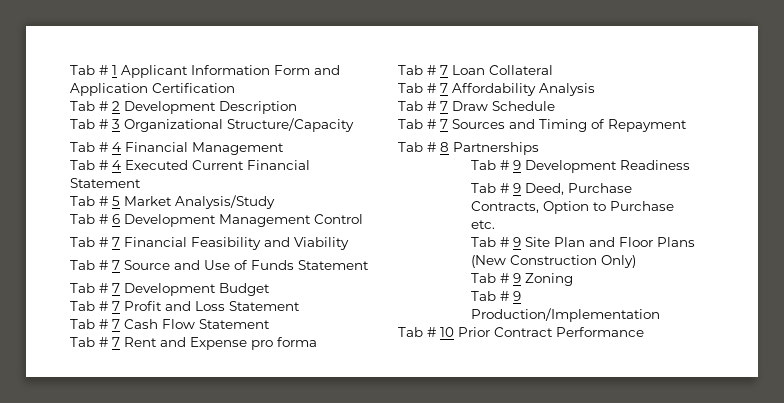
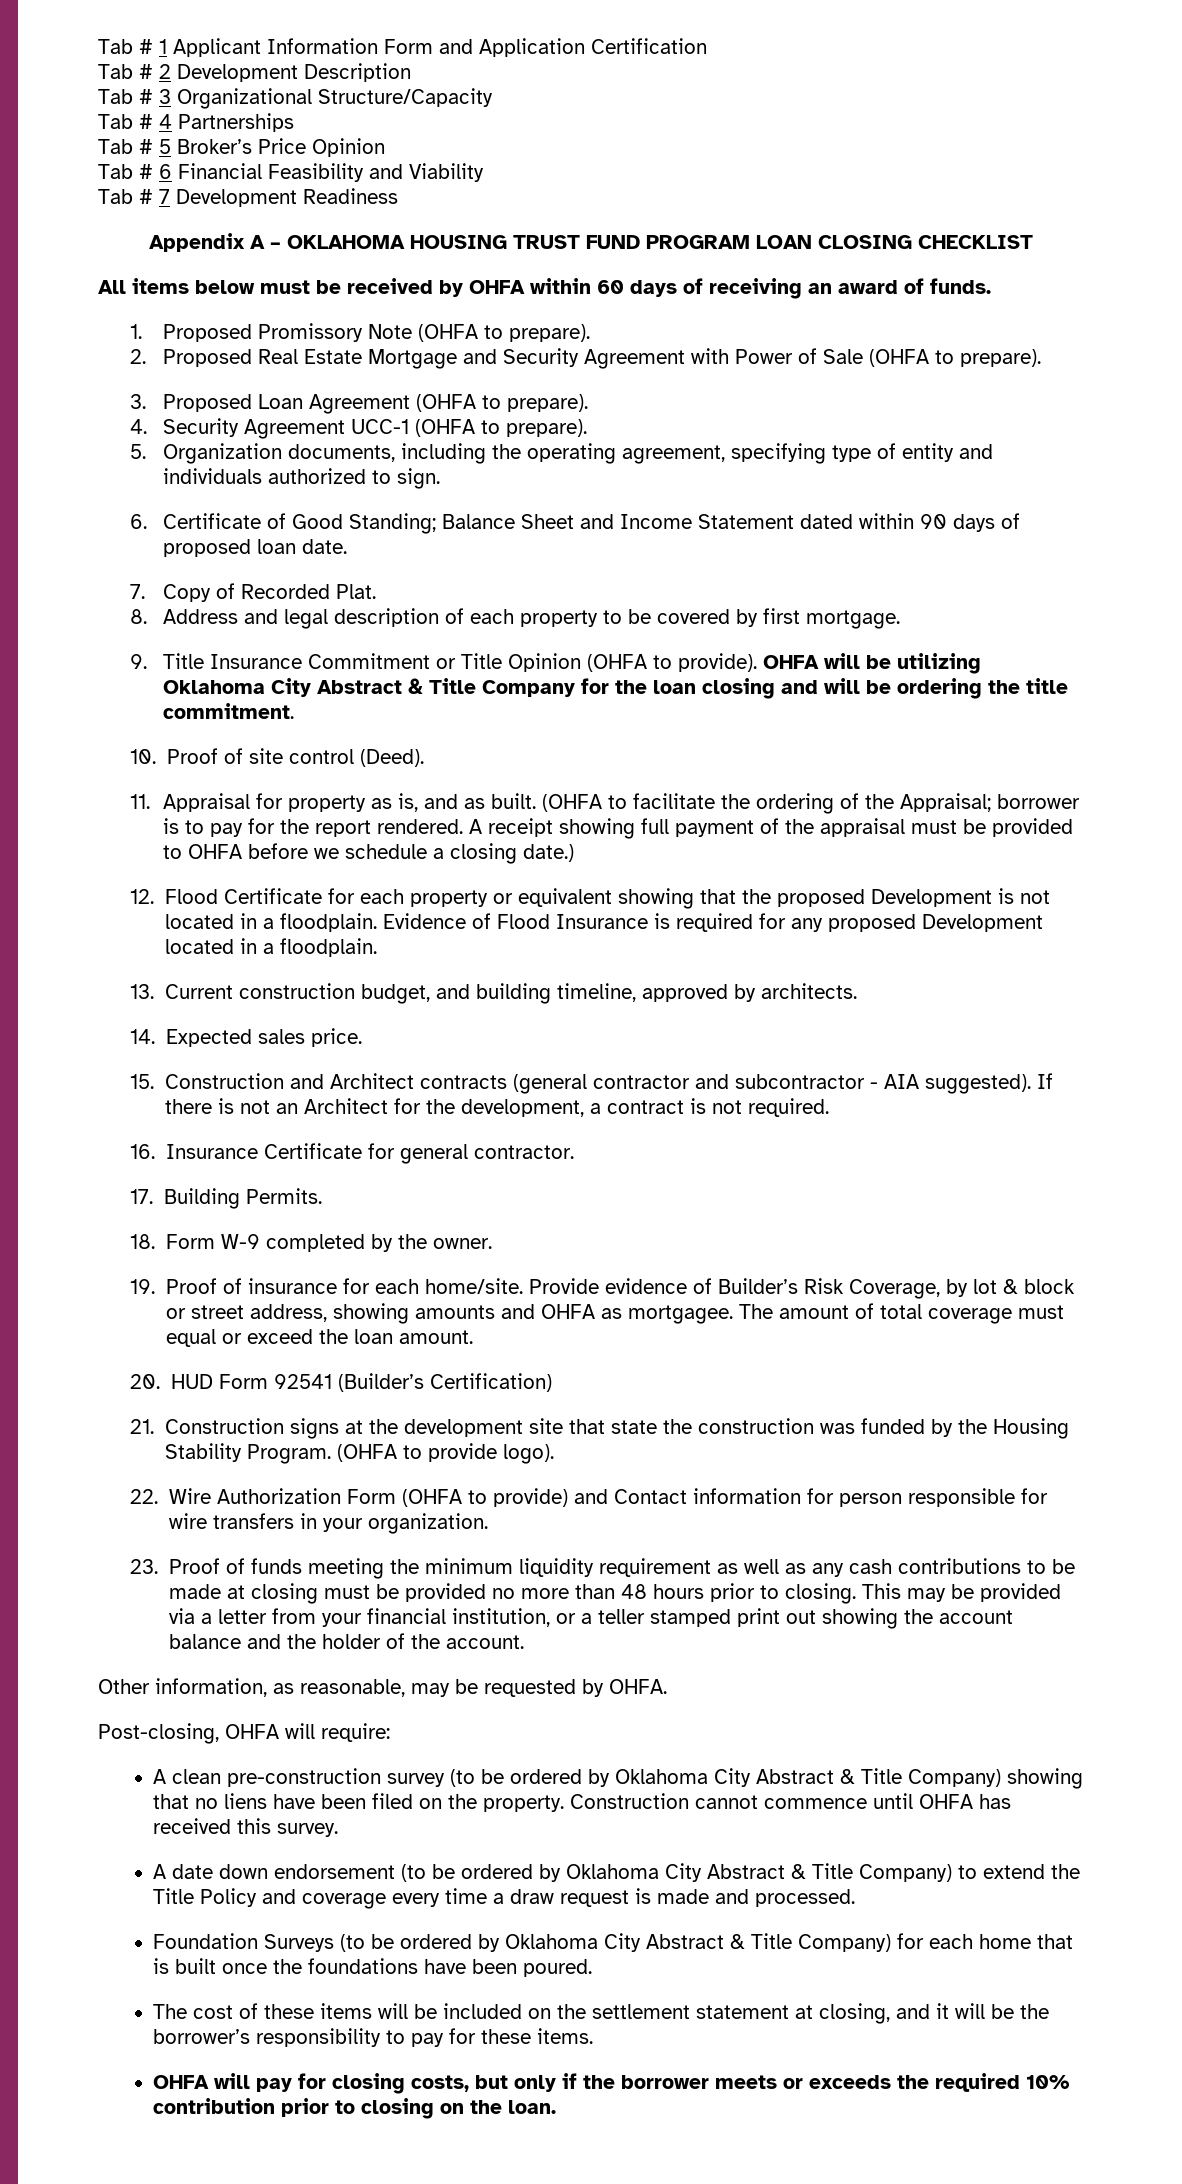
- Tab # 4 Financial Management
- Tab # 4 Executed Current Financial Statement
+ Tab # 4 Partnerships
- Tab # 5 Market Analysis/Study
+ Tab # 5 Broker’s Price Opinion
- Tab # 6 Development Management Control
- Tab # 7 Financial Feasibility and Viability
+ Tab # 6 Financial Feasibility and Viability
- Tab # 7 Source and Use of Funds Statement
- Tab # 7 Development Budget
- Tab # 7 Profit and Loss Statement
- Tab # 7 Cash Flow Statement
- Tab # 7 Rent and Expense pro forma
- Tab # 7 Loan Collateral
- Tab # 7 Affordability Analysis
- Tab # 7 Draw Schedule
- Tab # 7 Sources and Timing of Repayment
- Tab # 8 Partnerships
- Tab # 9 Development Readiness
- Tab # 9 Deed, Purchase Contracts, Option to Purchase etc.
- Tab # 9 Site Plan and Floor Plans (New Construction Only)
- Tab # 9 Zoning
- Tab # 9 Production/Implementation
- Tab # 10 Prior Contract Performance
+ Tab # 7 Development Readiness
+ Appendix A – OKLAHOMA HOUSING TRUST FUND PROGRAM LOAN CLOSING CHECKLIST
+ All items below must be received by OHFA within 60 days of receiving an award of funds.
+ 1. Proposed Promissory Note (OHFA to prepare).
+ 2. Proposed Real Estate Mortgage and Security Agreement with Power of Sale (OHFA to prepare).
+ 3. Proposed Loan Agreement (OHFA to prepare).
+ 4. Security Agreement UCC-1 (OHFA to prepare).
+ 5. Organization documents, including the operating agreement, specifying type of entity and individuals authorized to sign.
+ 6. Certificate of Good Standing; Balance Sheet and Income Statement dated within 90 days of proposed loan date.
+ 7. Copy of Recorded Plat.
+ 8. Address and legal description of each property to be covered by first mortgage.
+ 9. Title Insurance Commitment or Title Opinion (OHFA to provide). OHFA will be utilizing Oklahoma City Abstract & Title Company for the loan closing and will be ordering the title commitment.
+ 10. Proof of site control (Deed).
+ 11. Appraisal for property as is, and as built. (OHFA to facilitate the ordering of the Appraisal; borrower is to pay for the report rendered. A receipt showing full payment of the appraisal must be provided to OHFA before we schedule a closing date.)
+ 12. Flood Certificate for each property or equivalent showing that the proposed Development is not located in a floodplain. Evidence of Flood Insurance is required for any proposed Development located in a floodplain.
+ 13. Current construction budget, and building timeline, approved by architects.
+ 14. Expected sales price.
+ 15. Construction and Architect contracts (general contractor and subcontractor - AIA suggested). If there is not an Architect for the development, a contract is not required.
+ 16. Insurance Certificate for general contractor.
+ 17. Building Permits.
+ 18. Form W-9 completed by the owner.
+ 19. Proof of insurance for each home/site. Provide evidence of Builder’s Risk Coverage, by lot & block or street address, showing amounts and OHFA as mortgagee. The amount of total coverage must equal or exceed the loan amount.
+ 20. HUD Form 92541 (Builder’s Certification)
+ 21. Construction signs at the development site that state the construction was funded by the Housing Stability Program. (OHFA to provide logo).
+ 22. Wire Authorization Form (OHFA to provide) and Contact information for person responsible for wire transfers in your organization.
+ 23. Proof of funds meeting the minimum liquidity requirement as well as any cash contributions to be made at closing must be provided no more than 48 hours prior to closing. This may be provided via a letter from your financial institution, or a teller stamped print out showing the account balance and the holder of the account.
+ Other information, as reasonable, may be requested by OHFA.
+ Post-closing, OHFA will require:
+ A clean pre-construction survey (to be ordered by Oklahoma City Abstract & Title Company) showing that no liens have been filed on the property. Construction cannot commence until OHFA has received this survey.
+ A date down endorsement (to be ordered by Oklahoma City Abstract & Title Company) to extend the Title Policy and coverage every time a draw request is made and processed.
+ Foundation Surveys (to be ordered by Oklahoma City Abstract & Title Company) for each home that is built once the foundations have been poured.
+ The cost of these items will be included on the settlement statement at closing, and it will be the borrower’s responsibility to pay for these items.
+ OHFA will pay for closing costs, but only if the borrower meets or exceeds the required 10% contribution prior to closing on the loan.

